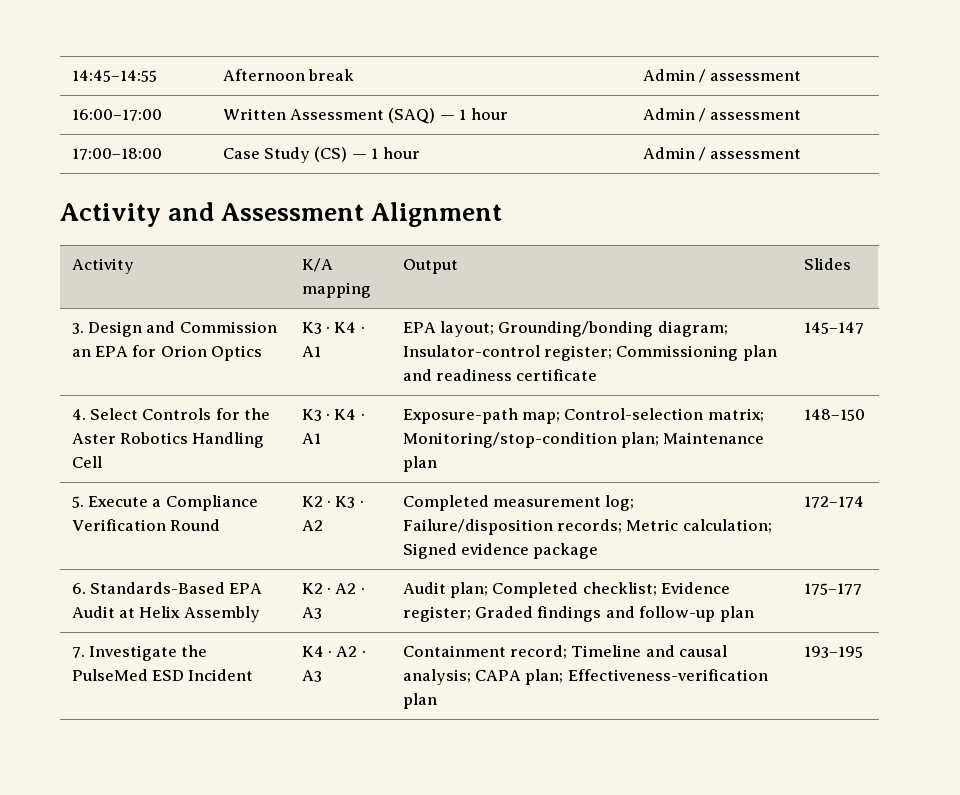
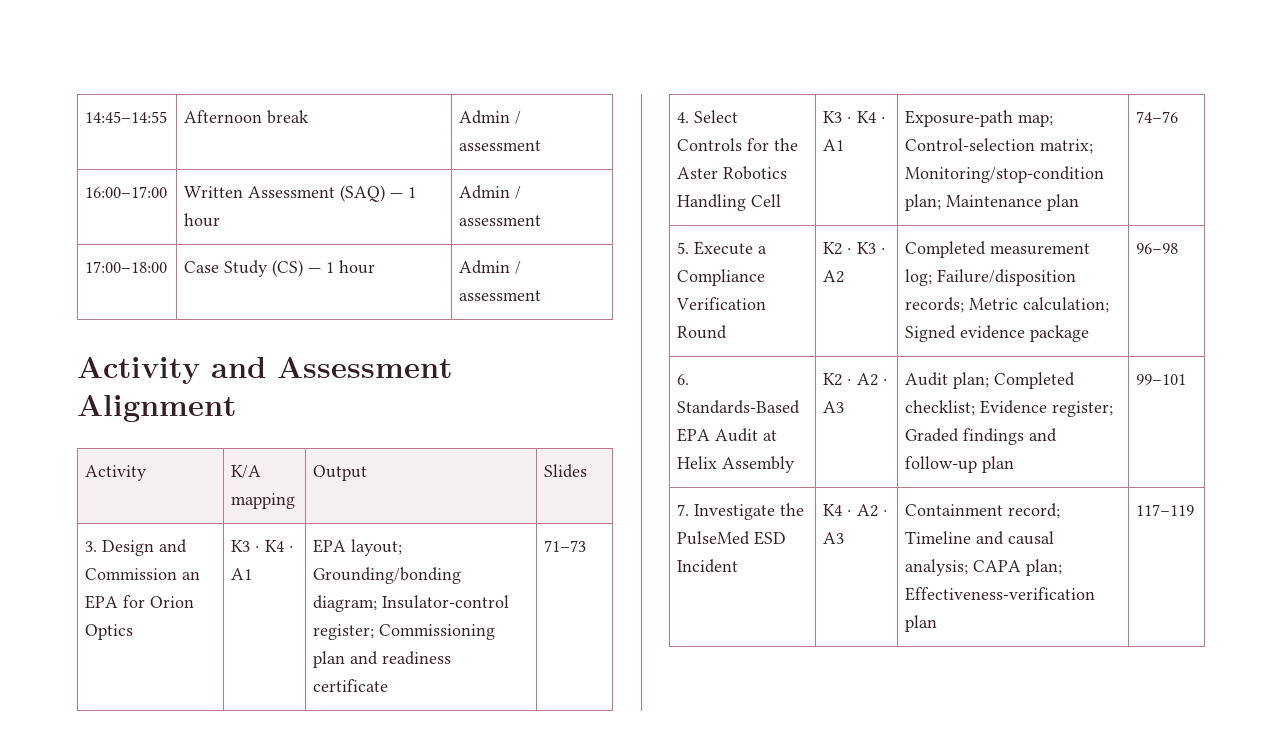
- 3. Design and Commission an EPA for Orion Optics | K3 · K4 · A1 | EPA layout; Grounding/bonding diagram; Insulator-control register; Commissioning plan and readiness certificate | 145–147
+ 3. Design and Commission an EPA for Orion Optics | K3 · K4 · A1 | EPA layout; Grounding/bonding diagram; Insulator-control register; Commissioning plan and readiness certificate | 71–73
- 4. Select Controls for the Aster Robotics Handling Cell | K3 · K4 · A1 | Exposure-path map; Control-selection matrix; Monitoring/stop-condition plan; Maintenance plan | 148–150
+ 4. Select Controls for the Aster Robotics Handling Cell | K3 · K4 · A1 | Exposure-path map; Control-selection matrix; Monitoring/stop-condition plan; Maintenance plan | 74–76
- 5. Execute a Compliance Verification Round | K2 · K3 · A2 | Completed measurement log; Failure/disposition records; Metric calculation; Signed evidence package | 172–174
+ 5. Execute a Compliance Verification Round | K2 · K3 · A2 | Completed measurement log; Failure/disposition records; Metric calculation; Signed evidence package | 96–98
- 6. Standards-Based EPA Audit at Helix Assembly | K2 · A2 · A3 | Audit plan; Completed checklist; Evidence register; Graded findings and follow-up plan | 175–177
+ 6. Standards-Based EPA Audit at Helix Assembly | K2 · A2 · A3 | Audit plan; Completed checklist; Evidence register; Graded findings and follow-up plan | 99–101
- 7. Investigate the PulseMed ESD Incident | K4 · A2 · A3 | Containment record; Timeline and causal analysis; CAPA plan; Effectiveness-verification plan | 193–195
+ 7. Investigate the PulseMed ESD Incident | K4 · A2 · A3 | Containment record; Timeline and causal analysis; CAPA plan; Effectiveness-verification plan | 117–119

